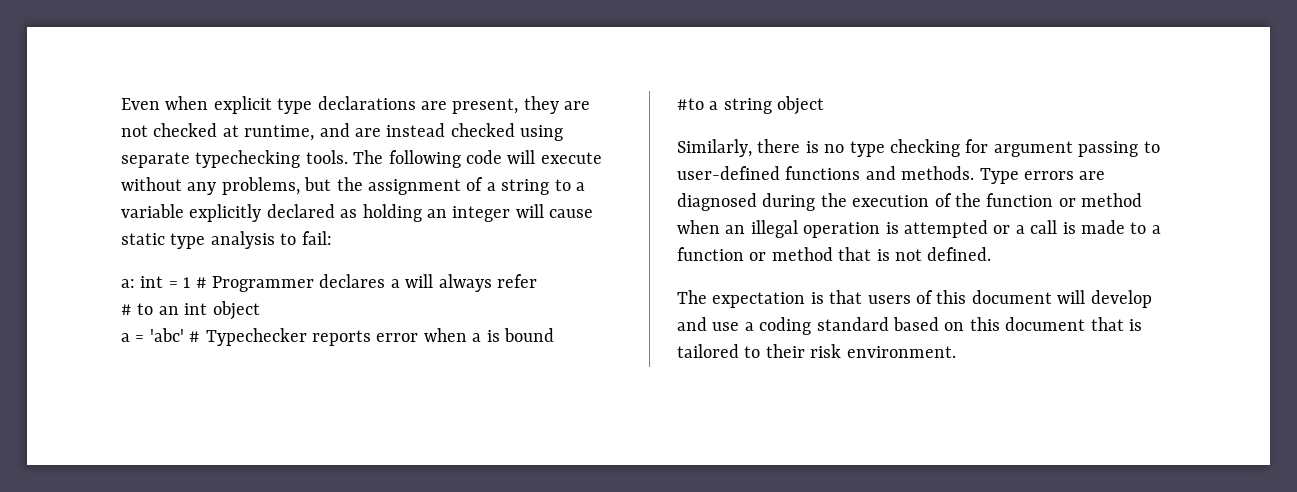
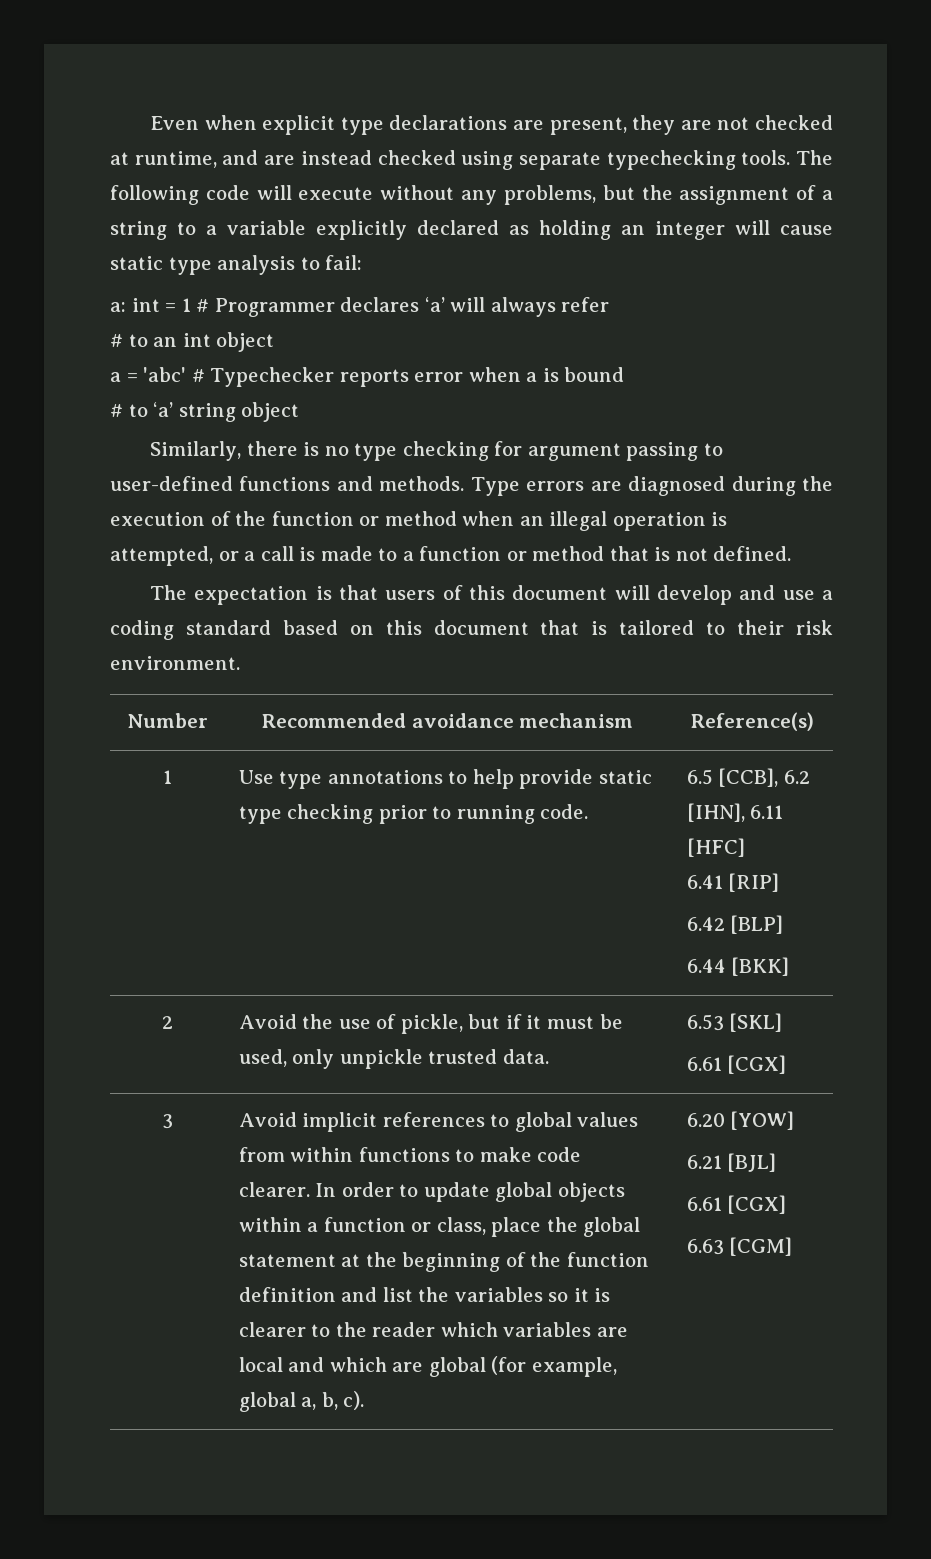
- a: int = 1 # Programmer declares a will always refer
+ a: int = 1 # Programmer declares ‘a’ will always refer
- #to a string object
+ # to ‘a’ string object
- Type errors are diagnosed during the execution of the function or method when an illegal operation is attempted or a call is made to a function or method that is not defined.
+ Type errors are diagnosed during the execution of the function or method when an illegal operation is attempted, or a call is made to a function or method that is not defined.
+ Number | Recommended avoidance mechanism | Reference(s)
+ 1 | Use type annotations to help provide static type checking prior to running code. | 6.5 [CCB], 6.2 [IHN], 6.11 [HFC]
+ 6.41 [RIP]
+ 6.42 [BLP]
+ 6.44 [BKK]
+ 2 | Avoid the use of pickle, but if it must be used, only unpickle trusted data. | 6.53 [SKL]
+ 6.61 [CGX]
+ 3 | Avoid implicit references to global values from within functions to make code clearer. In order to update global objects within a function or class, place the global statement at the beginning of the function definition and list the variables so it is clearer to the reader which variables are local and which are global (for example, global a, b, c). | 6.20 [YOW]
+ 6.21 [BJL]
+ 6.61 [CGX]
+ 6.63 [CGM]

